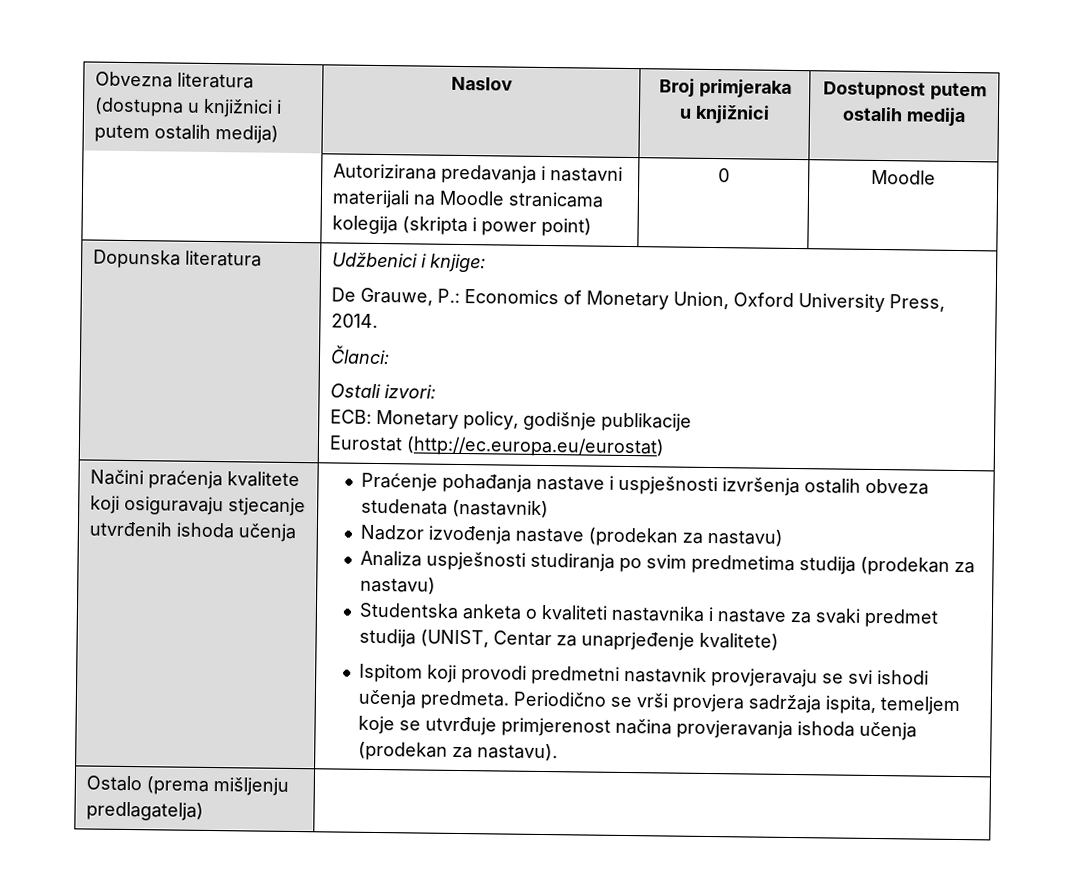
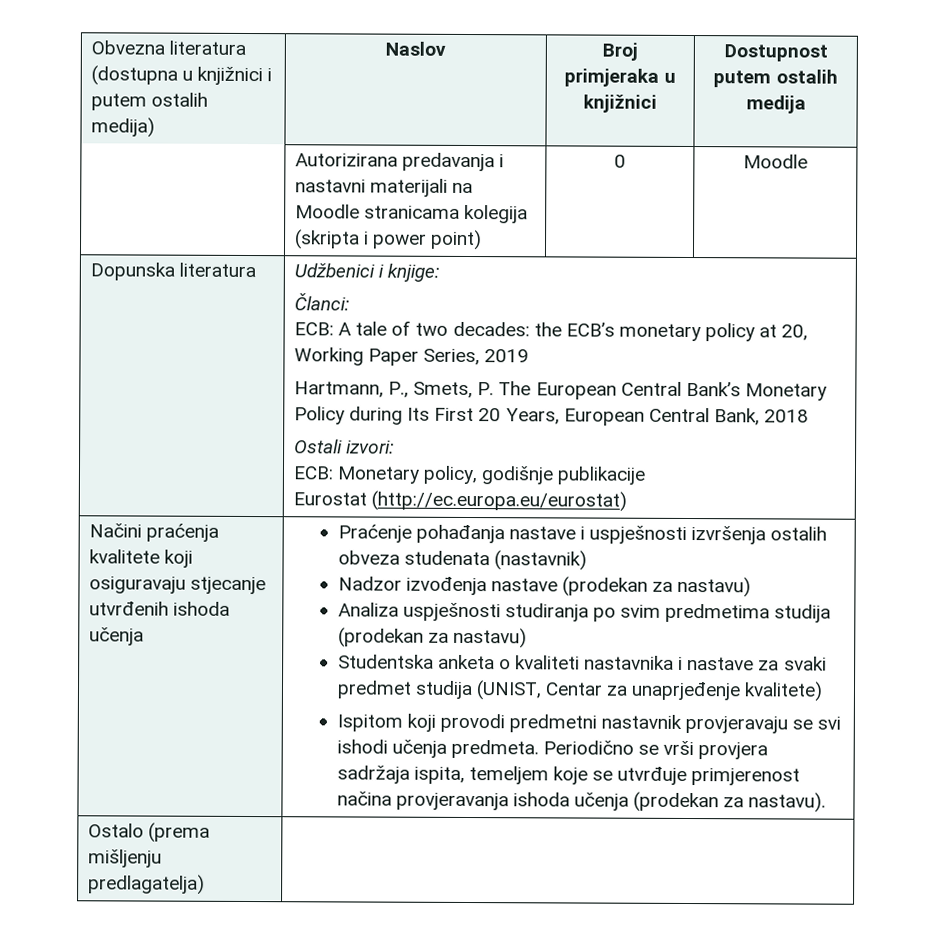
- De Grauwe, P.: Economics of Monetary Union, Oxford University Press, 2014.
  Članci:
+ ECB: A tale of two decades: the ECB’s monetary policy at 20, Working Paper Series, 2019
+ Hartmann, P., Smets, P. The European Central Bank’s Monetary Policy during Its First 20 Years, European Central Bank, 2018

